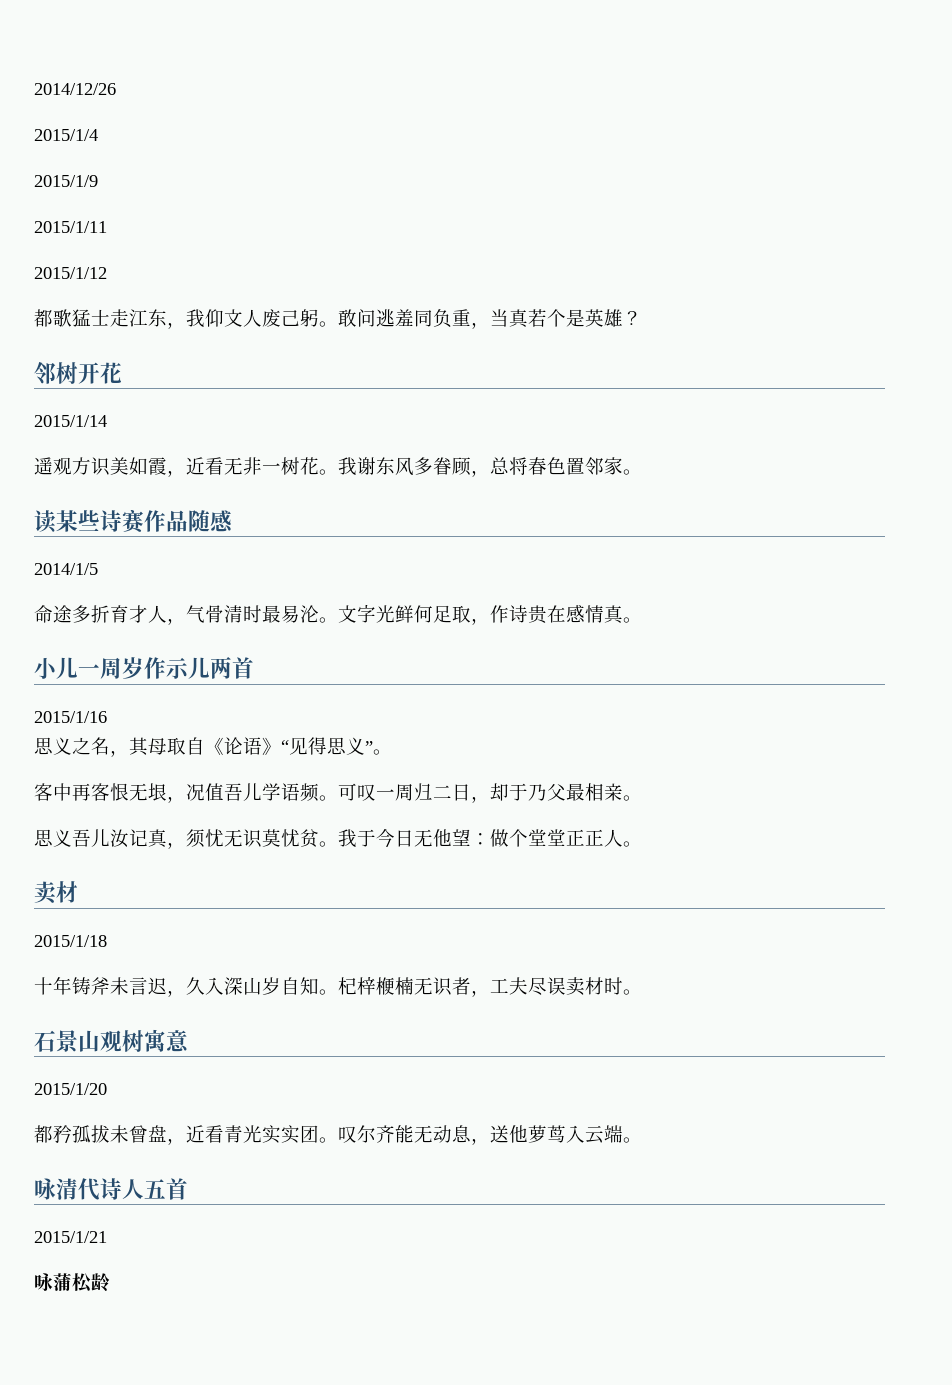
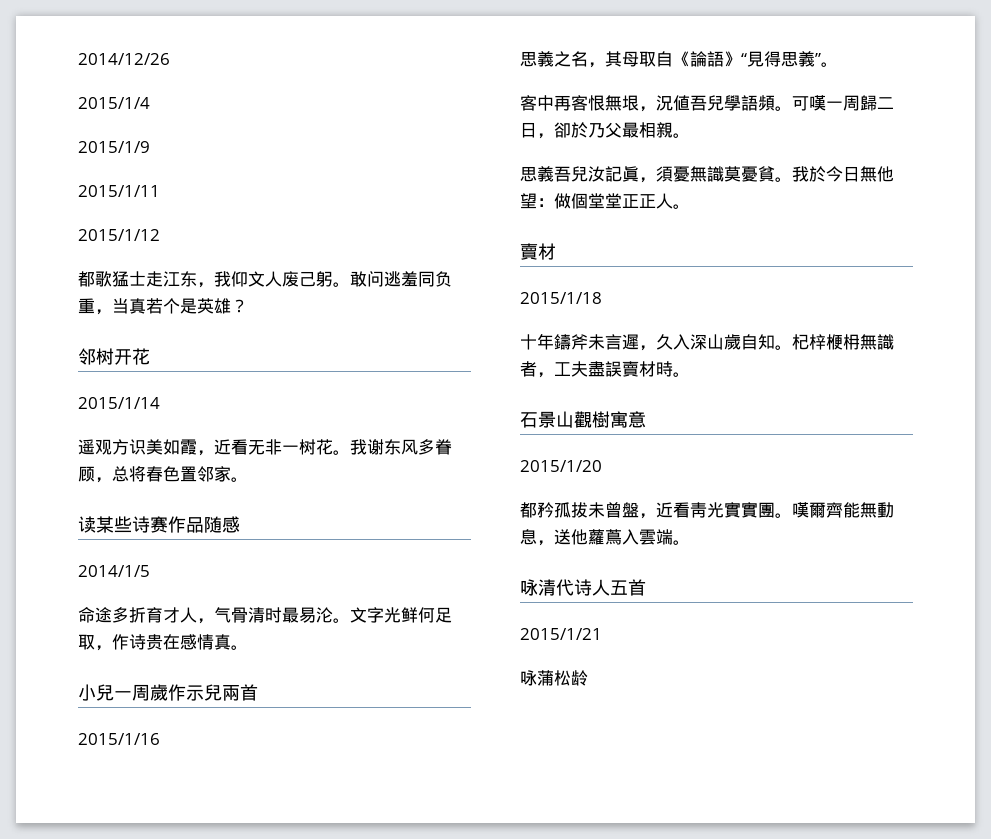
- 小儿一周岁作示儿两首
+ 小兒一周歲作示兒兩首
- 思义之名，其母取自《论语》“见得思义”。
+ 思義之名，其母取自《論語》“見得思義”。
- 客中再客恨无垠，况值吾儿学语频。可叹一周归二日，却于乃父最相亲。
+ 客中再客恨無垠，況値吾兒學語頻。可嘆一周歸二日，卻於乃父最相親。
- 思义吾儿汝记真，须忧无识莫忧贫。我于今日无他望：做个堂堂正正人。
- 卖材
+ 思義吾兒汝記眞，須憂無識莫憂貧。我於今日無他望：做個堂堂正正人。
+ 賣材
- 十年铸斧未言迟，久入深山岁自知。
+ 十年鑄斧未言遲，久入深山歲自知。
- 杞梓楩楠无识者，工夫尽误卖材时。
+ 杞梓楩枏無識者，工夫盡誤賣材時。
- 石景山观树寓意
+ 石景山觀樹寓意
- 都矜孤拔未曾盘，近看青光实实团。叹尔齐能无动息，送他萝茑入云端。
+ 都矜孤拔未曾盤，近看靑光實實團。嘆爾齊能無動息，送他蘿蔦入雲端。

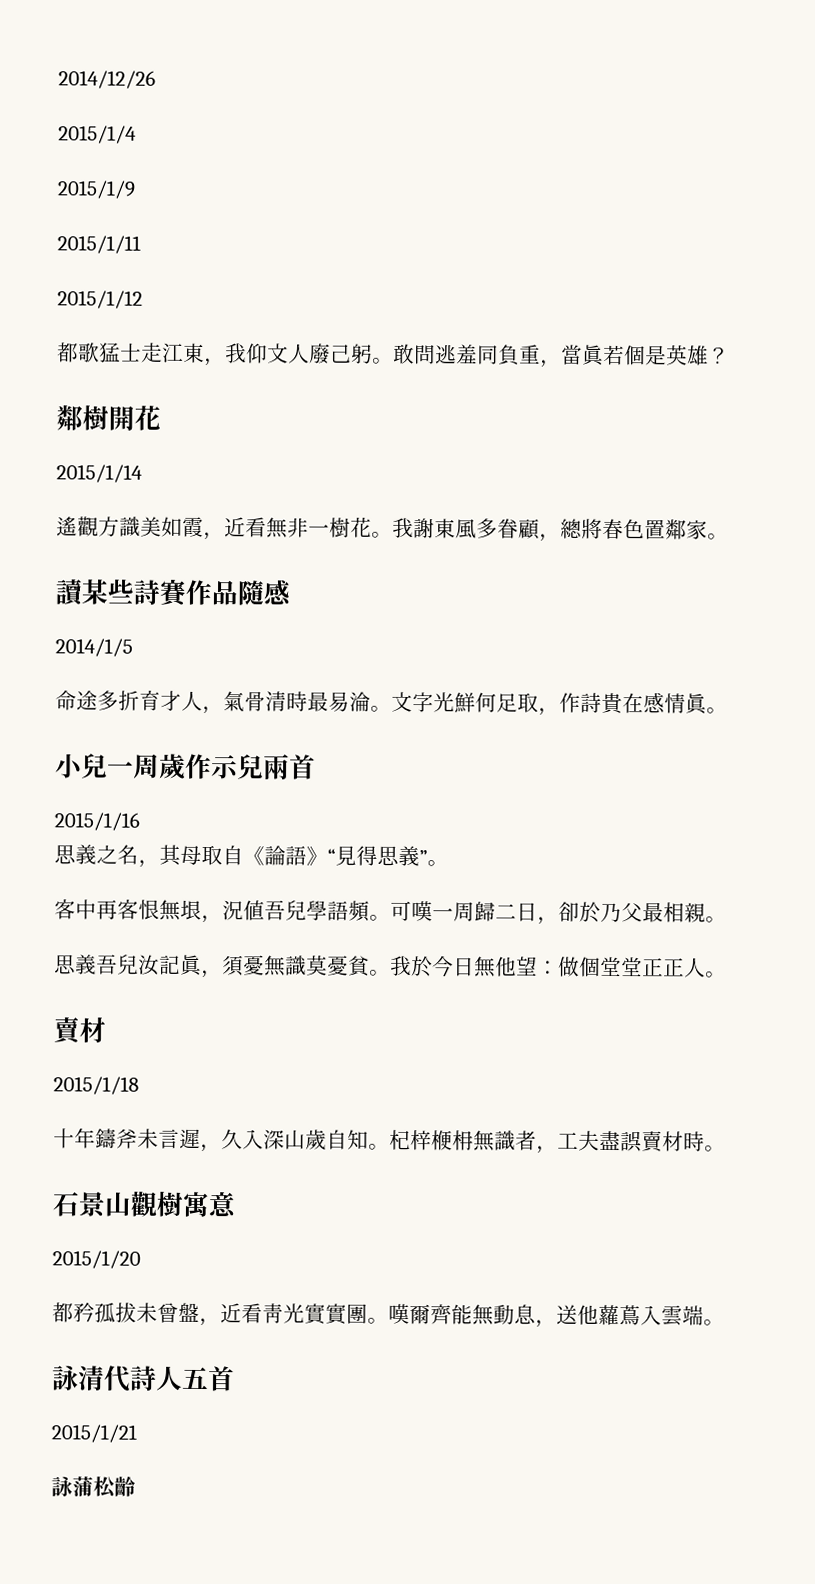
- 都歌猛士走江东，我仰文人废己躬。
+ 都歌猛士走江東，我仰文人廢己躬。
- 敢问逃羞同负重，当真若个是英雄？
+ 敢問逃羞同負重，當眞若個是英雄？
- 邻树开花
+ 鄰樹開花
- 遥观方识美如霞，近看无非一树花。我谢东风多眷顾，总将春色置邻家。
- 读某些诗赛作品随感
+ 遙觀方識美如霞，近看無非一樹花。我謝東風多眷顧，總將春色置鄰家。
+ 讀某些詩賽作品隨感
- 命途多折育才人，气骨清时最易沦。
+ 命途多折育才人，氣骨清時最易淪。
- 文字光鲜何足取，作诗贵在感情真。
+ 文字光鮮何足取，作詩貴在感情眞。
- 咏清代诗人五首
+ 詠清代詩人五首
- 咏蒲松龄
+ 詠蒲松齡

